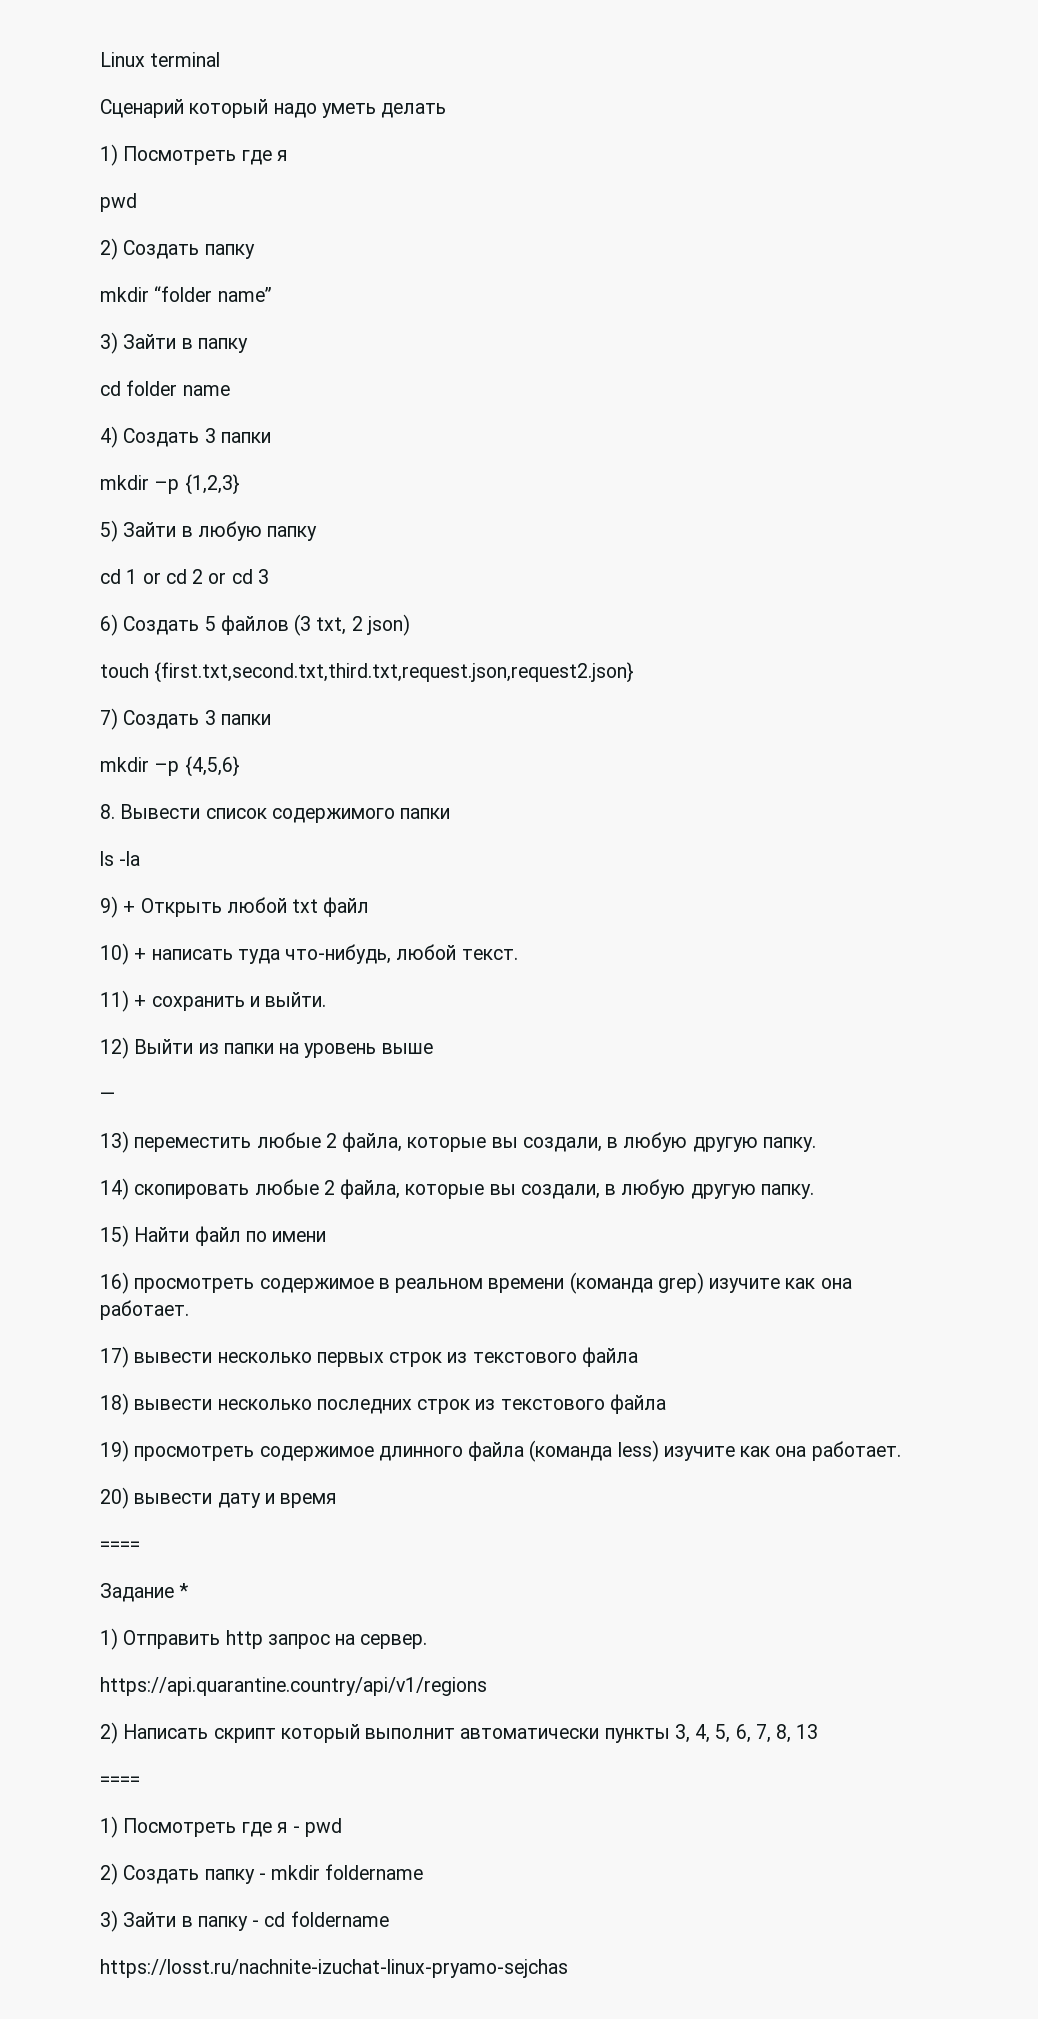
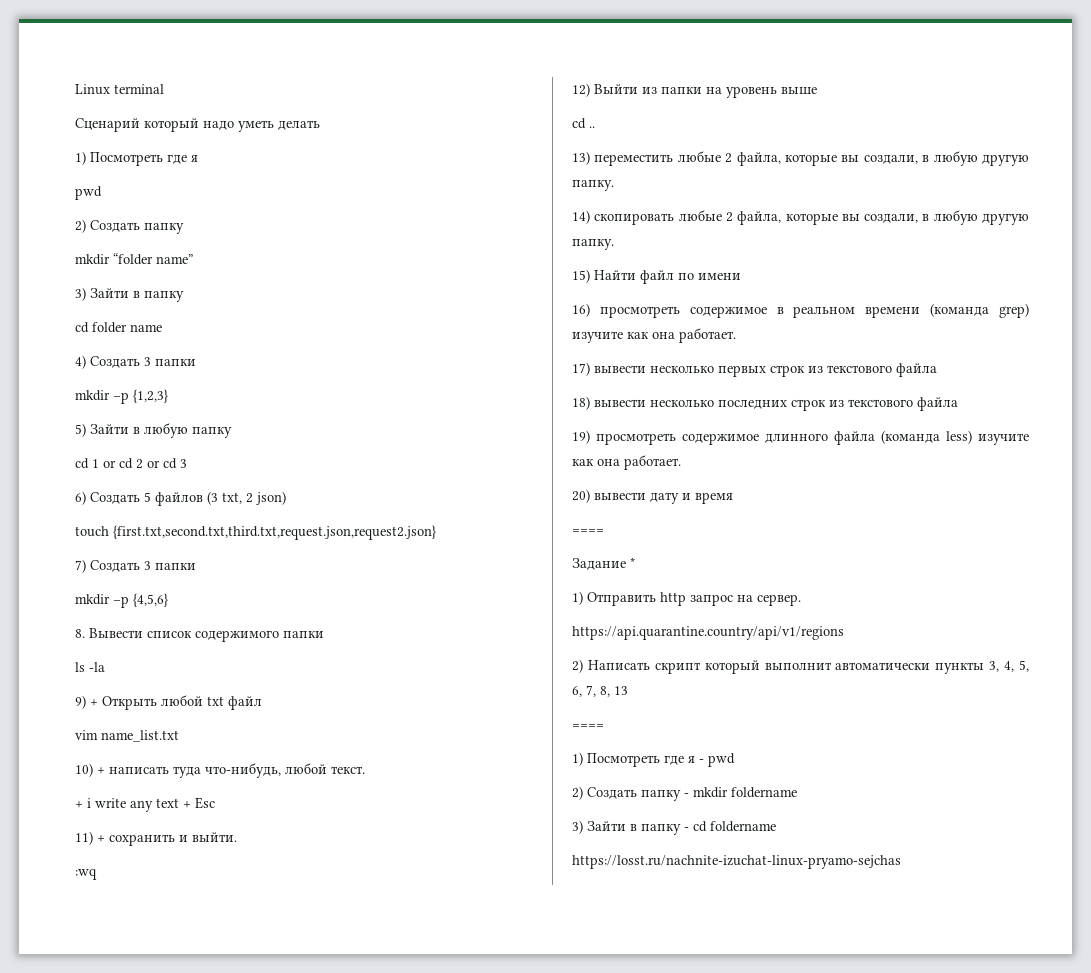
+ vim name_list.txt
+ + i write any text + Esc
+ :wq
- —
+ cd ..

